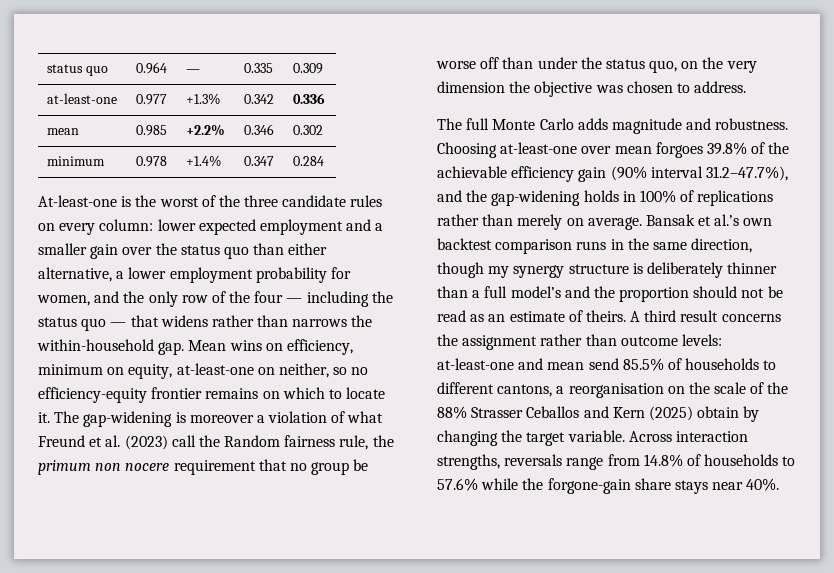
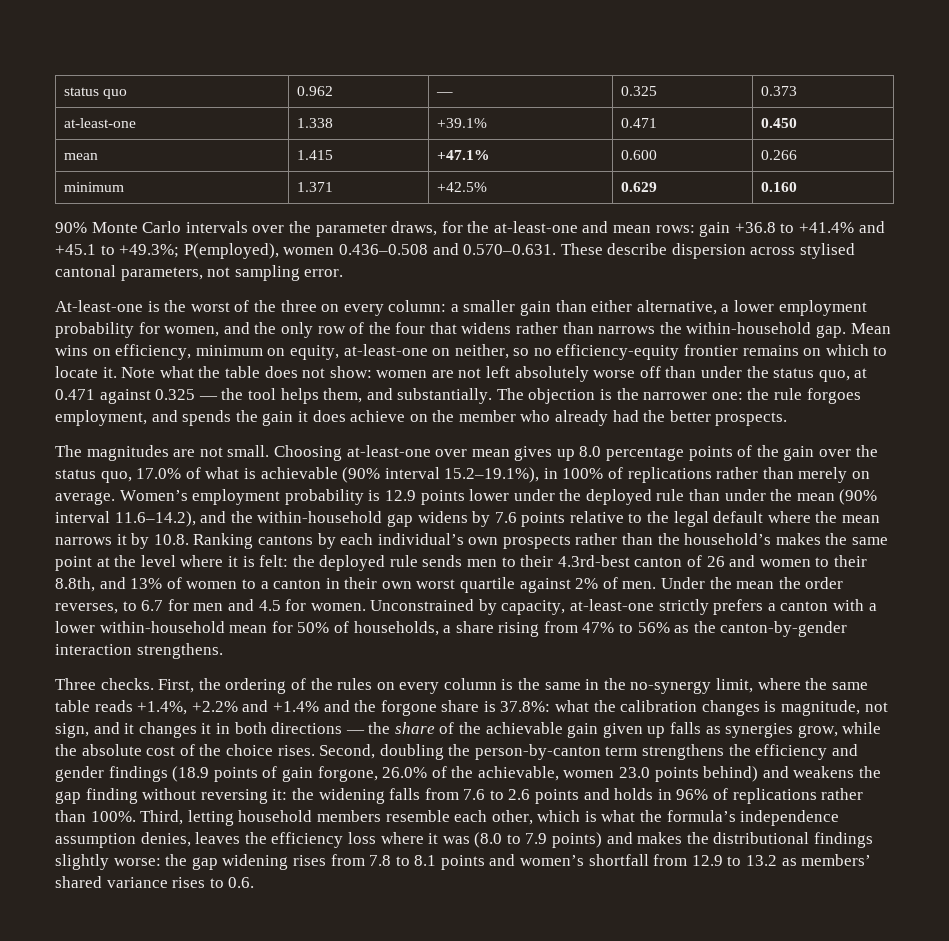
- status quo | 0.964 | — | 0.335 | 0.309
+ status quo | 0.962 | — | 0.325 | 0.373
- at-least-one | 0.977 | +1.3% | 0.342 | 0.336
- mean | 0.985 | +2.2% | 0.346 | 0.302
- minimum | 0.978 | +1.4% | 0.347 | 0.284
+ at-least-one | 1.338 | +39.1% | 0.471 | 0.450
+ mean | 1.415 | +47.1% | 0.600 | 0.266
+ minimum | 1.371 | +42.5% | 0.629 | 0.160
+ 90% Monte Carlo intervals over the parameter draws, for the at-least-one and mean rows: gain +36.8 to +41.4% and +45.1 to +49.3%; P(employed), women 0.436–0.508 and 0.570–0.631. These describe dispersion across stylised cantonal parameters, not sampling error.
- At-least-one is the worst of the three candidate rules on every column: lower expected employment and a smaller gain over the status quo than either alternative, a lower employment probability for women, and the only row of the four — including the status quo — that widens rather than narrows the within-household gap.
+ At-least-one is the worst of the three on every column: a smaller gain than either alternative, a lower employment probability for women, and the only row of the four that widens rather than narrows the within-household gap.
- The gap-widening is moreover a violation of what Freund et al. (2023) call the Random fairness rule, the primum non nocere requirement that no group be worse off than under the status quo, on the very dimension the objective was chosen to address.
- The full Monte Carlo adds magnitude and robustness. Choosing at-least-one over mean forgoes 39.8% of the achievable efficiency gain (90% interval 31.2–47.7%), and the gap-widening holds in 100% of replications rather than merely on average.
+ Note what the table does not show: women are not left absolutely worse off than under the status quo, at 0.471 against 0.325 — the tool helps them, and substantially. The objection is the narrower one: the rule forgoes employment, and spends the gain it does achieve on the member who already had the better prospects.
+ The magnitudes are not small. Choosing at-least-one over mean gives up 8.0 percentage points of the gain over the status quo, 17.0% of what is achievable (90% interval 15.2–19.1%), in 100% of replications rather than merely on average.
- Bansak et al.’s own backtest comparison runs in the same direction, though my synergy structure is deliberately thinner than a full model’s and the proportion should not be read as an estimate of theirs. A third result concerns the assignment rather than outcome levels: at-least-one and mean send 85.5% of households to different cantons, a reorganisation on the scale of the 88% Strasser Ceballos and Kern (2025) obtain by changing the target variable. Across interaction strengths, reversals range from 14.8% of households to 57.6% while the forgone-gain share stays near 40%.
+ Women’s employment probability is 12.9 points lower under the deployed rule than under the mean (90% interval 11.6–14.2), and the within-household gap widens by 7.6 points relative to the legal default where the mean narrows it by 10.8. Ranking cantons by each individual’s own prospects rather than the household’s makes the same point at the level where it is felt: the deployed rule sends men to their 4.3rd-best canton of 26 and women to their 8.8th, and 13% of women to a canton in their own worst quartile against 2% of men. Under the mean the order reverses, to 6.7 for men and 4.5 for women. Unconstrained by capacity, at-least-one strictly prefers a canton with a lower within-household mean for 50% of households, a share rising from 47% to 56% as the canton-by-gender interaction strengthens.
+ Three checks. First, the ordering of the rules on every column is the same in the no-synergy limit, where the same table reads +1.4%, +2.2% and +1.4% and the forgone share is 37.8%: what the calibration changes is magnitude, not sign, and it changes it in both directions — the share of the achievable gain given up falls as synergies grow, while the absolute cost of the choice rises. Second, doubling the person-by-canton term strengthens the efficiency and gender findings (18.9 points of gain forgone, 26.0% of the achievable, women 23.0 points behind) and weakens the gap finding without reversing it: the widening falls from 7.6 to 2.6 points and holds in 96% of replications rather than 100%. Third, letting household members resemble each other, which is what the formula’s independence assumption denies, leaves the efficiency loss where it was (8.0 to 7.9 points) and makes the distributional findings slightly worse: the gap widening rises from 7.8 to 8.1 points and women’s shortfall from 12.9 to 13.2 as members’ shared variance rises to 0.6.

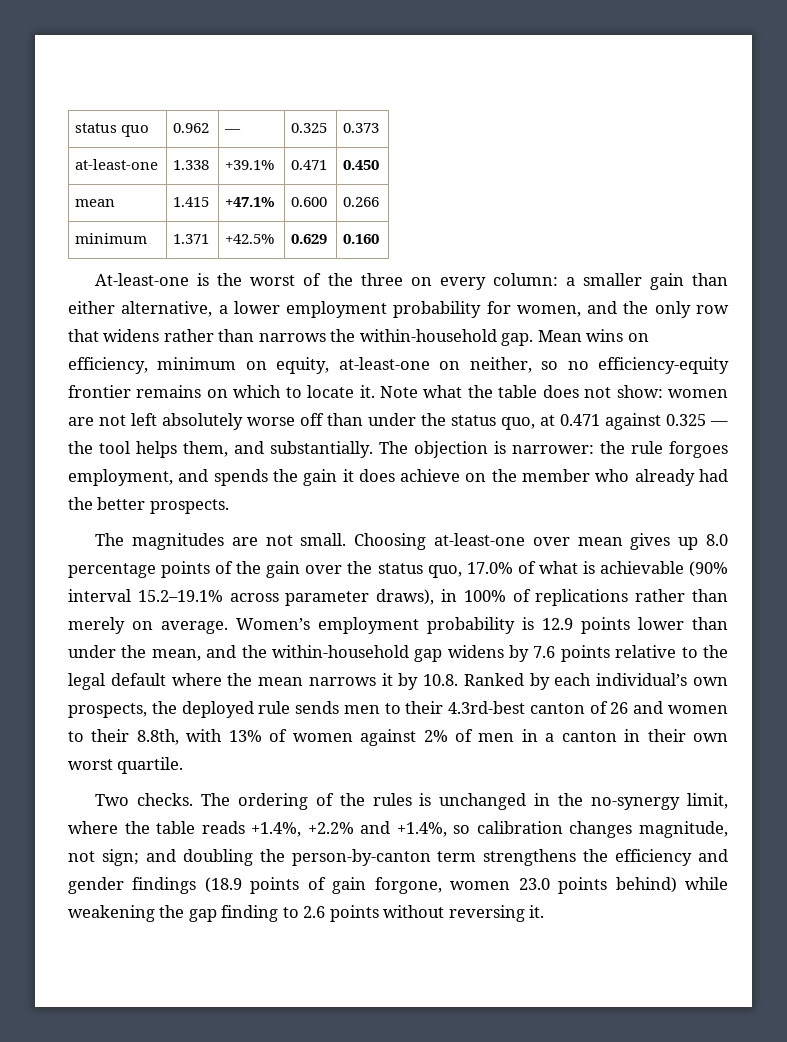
- 90% Monte Carlo intervals over the parameter draws, for the at-least-one and mean rows: gain +36.8 to +41.4% and +45.1 to +49.3%; P(employed), women 0.436–0.508 and 0.570–0.631. These describe dispersion across stylised cantonal parameters, not sampling error.
- At-least-one is the worst of the three on every column: a smaller gain than either alternative, a lower employment probability for women, and the only row of the four that widens rather than narrows the within-household gap.
+ At-least-one is the worst of the three on every column: a smaller gain than either alternative, a lower employment probability for women, and the only row that widens rather than narrows the within-household gap.
- The objection is the narrower one: the rule forgoes employment, and spends the gain it does achieve on the member who already had the better prospects.
+ The objection is narrower: the rule forgoes employment, and spends the gain it does achieve on the member who already had the better prospects.
- Choosing at-least-one over mean gives up 8.0 percentage points of the gain over the status quo, 17.0% of what is achievable (90% interval 15.2–19.1%), in 100% of replications rather than merely on average.
+ Choosing at-least-one over mean gives up 8.0 percentage points of the gain over the status quo, 17.0% of what is achievable (90% interval 15.2–19.1% across parameter draws), in 100% of replications rather than merely on average.
- Women’s employment probability is 12.9 points lower under the deployed rule than under the mean (90% interval 11.6–14.2), and the within-household gap widens by 7.6 points relative to the legal default where the mean narrows it by 10.8. Ranking cantons by each individual’s own prospects rather than the household’s makes the same point at the level where it is felt: the deployed rule sends men to their 4.3rd-best canton of 26 and women to their 8.8th, and 13% of women to a canton in their own worst quartile against 2% of men. Under the mean the order reverses, to 6.7 for men and 4.5 for women. Unconstrained by capacity, at-least-one strictly prefers a canton with a lower within-household mean for 50% of households, a share rising from 47% to 56% as the canton-by-gender interaction strengthens.
- Three checks. First, the ordering of the rules on every column is the same in the no-synergy limit, where the same table reads +1.4%, +2.2% and +1.4% and the forgone share is 37.8%: what the calibration changes is magnitude, not sign, and it changes it in both directions — the share of the achievable gain given up falls as synergies grow, while the absolute cost of the choice rises. Second, doubling the person-by-canton term strengthens the efficiency and gender findings (18.9 points of gain forgone, 26.0% of the achievable, women 23.0 points behind) and weakens the gap finding without reversing it: the widening falls from 7.6 to 2.6 points and holds in 96% of replications rather than 100%. Third, letting household members resemble each other, which is what the formula’s independence assumption denies, leaves the efficiency loss where it was (8.0 to 7.9 points) and makes the distributional findings slightly worse: the gap widening rises from 7.8 to 8.1 points and women’s shortfall from 12.9 to 13.2 as members’ shared variance rises to 0.6.
+ Women’s employment probability is 12.9 points lower than under the mean, and the within-household gap widens by 7.6 points relative to the legal default where the mean narrows it by 10.8. Ranked by each individual’s own prospects, the deployed rule sends men to their 4.3rd-best canton of 26 and women to their 8.8th, with 13% of women against 2% of men in a canton in their own worst quartile.
+ Two checks. The ordering of the rules is unchanged in the no-synergy limit, where the table reads +1.4%, +2.2% and +1.4%, so calibration changes magnitude, not sign; and doubling the person-by-canton term strengthens the efficiency and gender findings (18.9 points of gain forgone, women 23.0 points behind) while weakening the gap finding to 2.6 points without reversing it.

